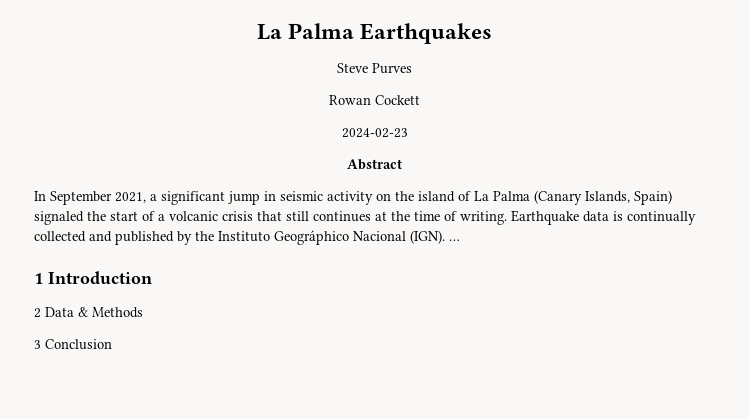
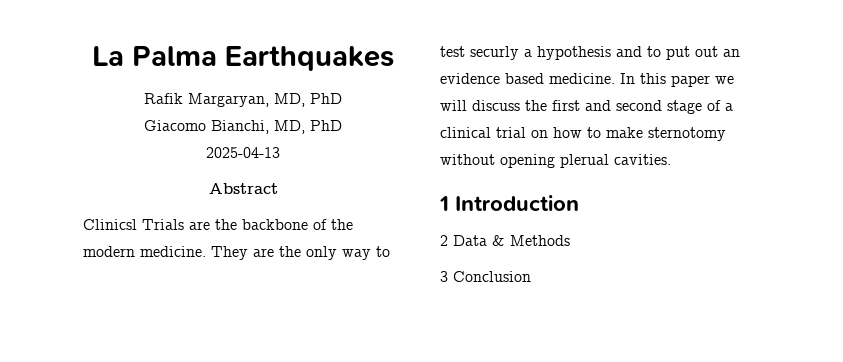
- Steve Purves
- Rowan Cockett
- 2024-02-23
+ Rafik Margaryan, MD, PhD
+ Giacomo Bianchi, MD, PhD
+ 2025-04-13
  Abstract
- In September 2021, a significant jump in seismic activity on the island of La Palma (Canary Islands, Spain) signaled the start of a volcanic crisis that still continues at the time of writing. Earthquake data is continually collected and published by the Instituto Geográphico Nacional (IGN). …
+ Clinicsl Trials are the backbone of the modern medicine. They are the only way to test securly a hypothesis and to put out an evidence based medicine. In this paper we will discuss the first and second stage of a clinical trial on how to make sternotomy without opening plerual cavities.

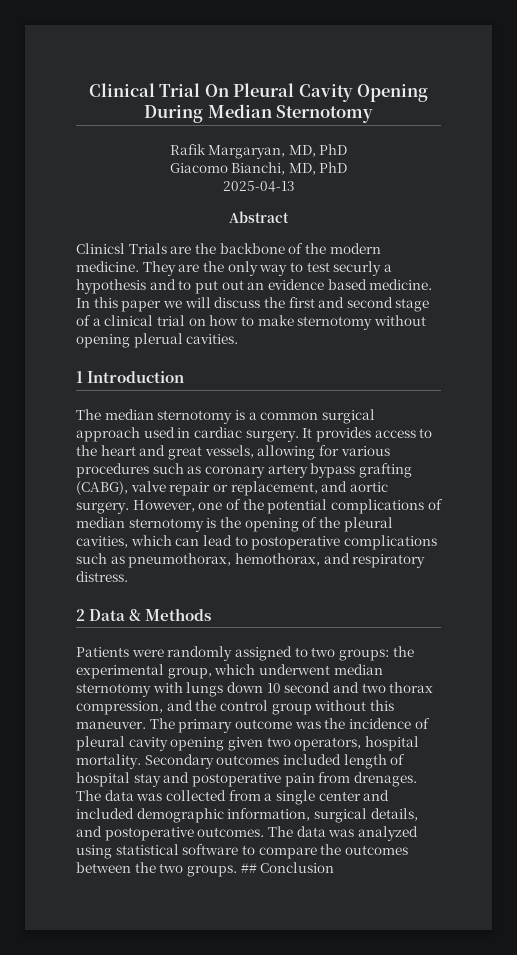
- La Palma Earthquakes
+ Clinical Trial On Pleural Cavity Opening During Median Sternotomy
+ The median sternotomy is a common surgical approach used in cardiac surgery. It provides access to the heart and great vessels, allowing for various procedures such as coronary artery bypass grafting (CABG), valve repair or replacement, and aortic surgery. However, one of the potential complications of median sternotomy is the opening of the pleural cavities, which can lead to postoperative complications such as pneumothorax, hemothorax, and respiratory distress.
  2 Data & Methods
- 3 Conclusion
+ Patients were randomly assigned to two groups: the experimental group, which underwent median sternotomy with lungs down 10 second and two thorax compression, and the control group without this maneuver. The primary outcome was the incidence of pleural cavity opening given two operators, hospital mortality. Secondary outcomes included length of hospital stay and postoperative pain from drenages. The data was collected from a single center and included demographic information, surgical details, and postoperative outcomes. The data was analyzed using statistical software to compare the outcomes between the two groups. ## Conclusion

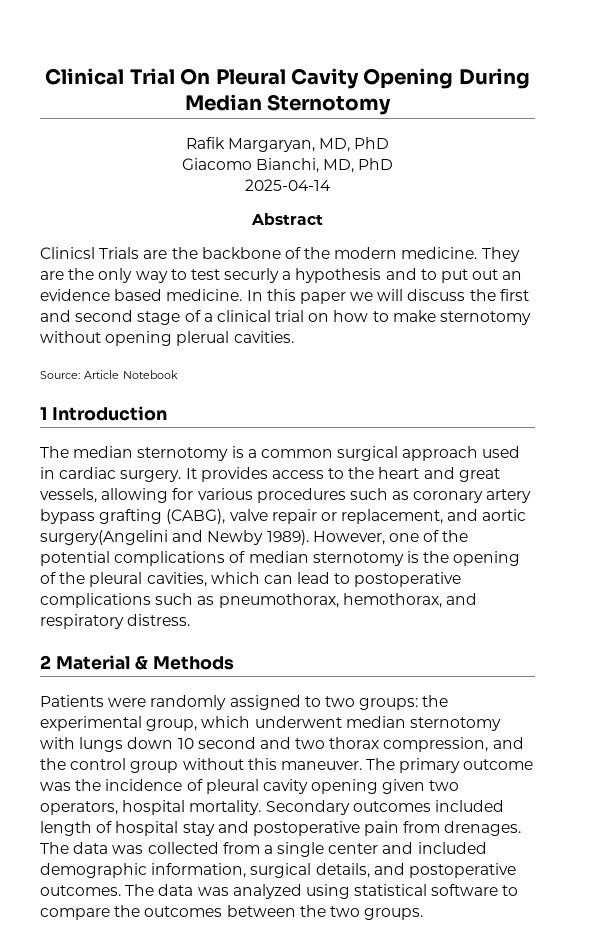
- 2025-04-13
+ 2025-04-14
+ Source: Article Notebook
- It provides access to the heart and great vessels, allowing for various procedures such as coronary artery bypass grafting (CABG), valve repair or replacement, and aortic surgery.
+ It provides access to the heart and great vessels, allowing for various procedures such as coronary artery bypass grafting (CABG), valve repair or replacement, and aortic surgery(Angelini and Newby 1989).
- 2 Data & Methods
+ 2 Material & Methods
- ## Conclusion

